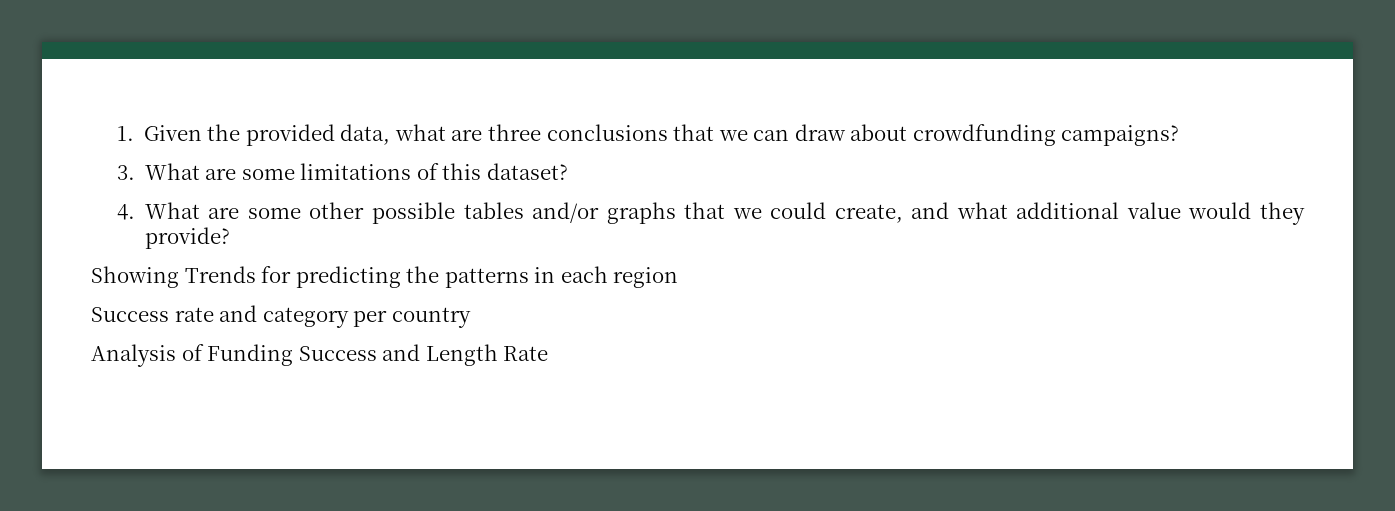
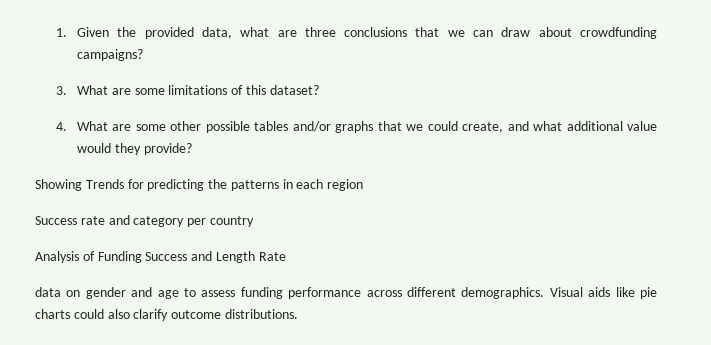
+ data on gender and age to assess funding performance across different demographics. Visual aids like pie charts could also clarify outcome distributions.

